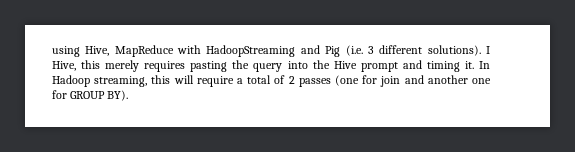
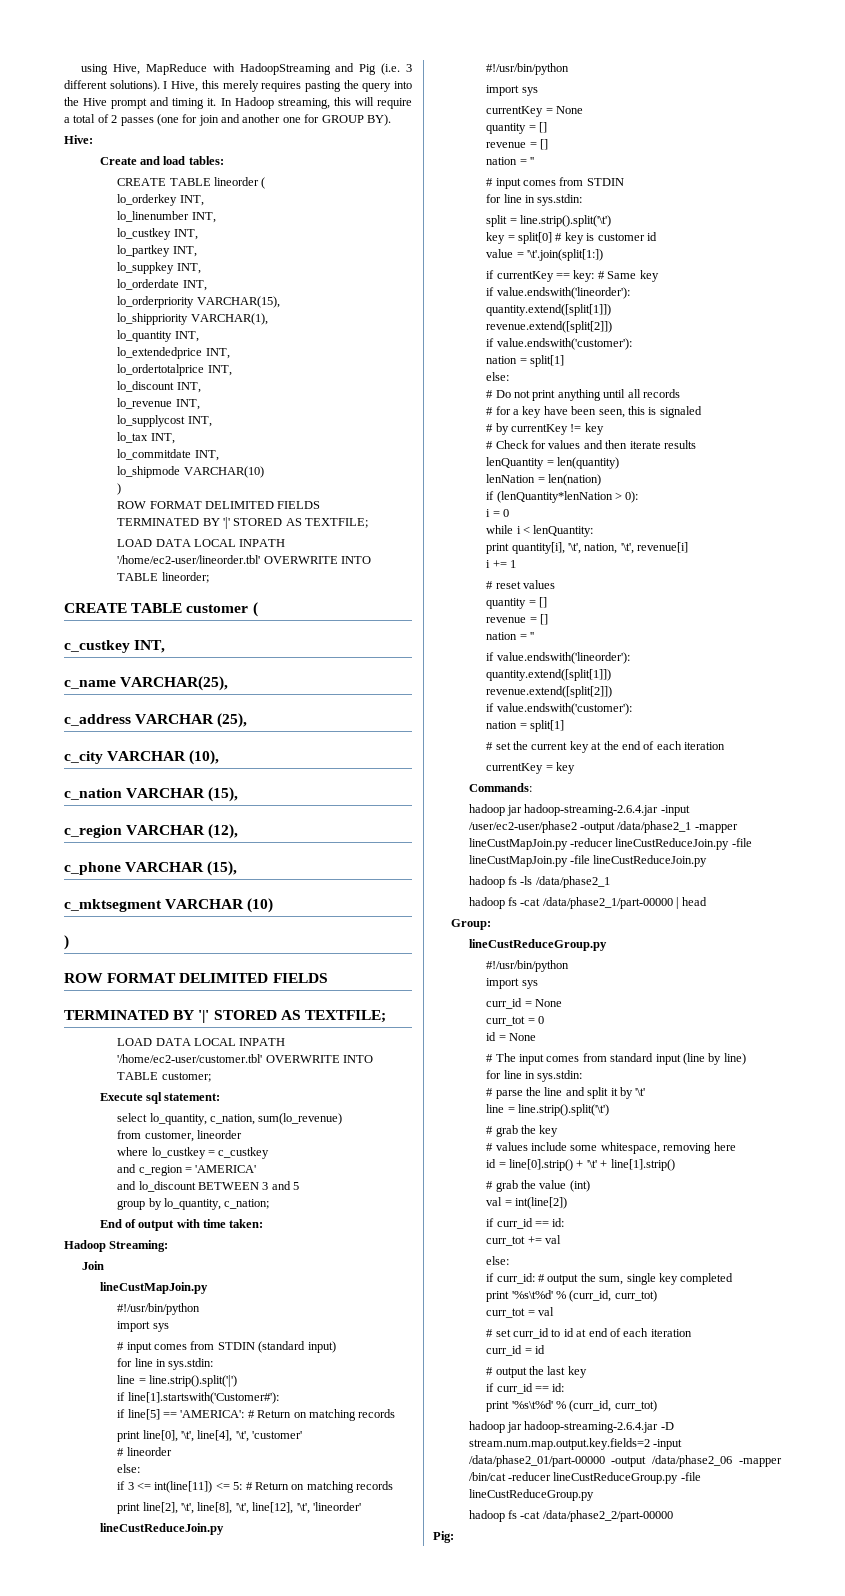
+ Hive:
+ Create and load tables:
+ CREATE TABLE lineorder (
+ lo_orderkey INT,
+ lo_linenumber INT,
+ lo_custkey INT,
+ lo_partkey INT,
+ lo_suppkey INT,
+ lo_orderdate INT,
+ lo_orderpriority VARCHAR(15),
+ lo_shippriority VARCHAR(1),
+ lo_quantity INT,
+ lo_extendedprice INT,
+ lo_ordertotalprice INT,
+ lo_discount INT,
+ lo_revenue INT,
+ lo_supplycost INT,
+ lo_tax INT,
+ lo_commitdate INT,
+ lo_shipmode VARCHAR(10)
+ )
+ ROW FORMAT DELIMITED FIELDS
+ TERMINATED BY '|' STORED AS TEXTFILE;
+ LOAD DATA LOCAL INPATH '/home/ec2-user/lineorder.tbl' OVERWRITE INTO TABLE lineorder;
+ CREATE TABLE customer (
+ c_custkey INT,
+ c_name VARCHAR(25),
+ c_address VARCHAR (25),
+ c_city VARCHAR (10),
+ c_nation VARCHAR (15),
+ c_region VARCHAR (12),
+ c_phone VARCHAR (15),
+ c_mktsegment VARCHAR (10)
+ )
+ ROW FORMAT DELIMITED FIELDS
+ TERMINATED BY '|' STORED AS TEXTFILE;
+ LOAD DATA LOCAL INPATH '/home/ec2-user/customer.tbl' OVERWRITE INTO TABLE customer;
+ Execute sql statement:
+ select lo_quantity, c_nation, sum(lo_revenue)
+ from customer, lineorder
+ where lo_custkey = c_custkey
+ and c_region = 'AMERICA'
+ and lo_discount BETWEEN 3 and 5
+ group by lo_quantity, c_nation;
+ End of output with time taken:
+ Hadoop Streaming:
+ Join
+ lineCustMapJoin.py
+ #!/usr/bin/python
+ import sys
+ # input comes from STDIN (standard input)
+ for line in sys.stdin:
+ line = line.strip().split('|')
+ if line[1].startswith('Customer#'):
+ if line[5] == 'AMERICA': # Return on matching records
+ print line[0], '\t', line[4], '\t', 'customer'
+ # lineorder
+ else:
+ if 3 <= int(line[11]) <= 5: # Return on matching records
+ print line[2], '\t', line[8], '\t', line[12], '\t', 'lineorder'
+ lineCustReduceJoin.py
+ #!/usr/bin/python
+ import sys
+ currentKey = None
+ quantity = []
+ revenue = []
+ nation = ''
+ # input comes from STDIN
+ for line in sys.stdin:
+ split = line.strip().split('\t')
+ key = split[0] # key is customer id
+ value = '\t'.join(split[1:])
+ if currentKey == key: # Same key
+ if value.endswith('lineorder'):
+ quantity.extend([split[1]])
+ revenue.extend([split[2]])
+ if value.endswith('customer'):
+ nation = split[1]
+ else:
+ # Do not print anything until all records
+ # for a key have been seen, this is signaled
+ # by currentKey != key
+ # Check for values and then iterate results
+ lenQuantity = len(quantity)
+ lenNation = len(nation)
+ if (lenQuantity*lenNation > 0):
+ i = 0
+ while i < lenQuantity:
+ print quantity[i], '\t', nation, '\t', revenue[i]
+ i += 1
+ # reset values
+ quantity = []
+ revenue = []
+ nation = ''
+ if value.endswith('lineorder'):
+ quantity.extend([split[1]])
+ revenue.extend([split[2]])
+ if value.endswith('customer'):
+ nation = split[1]
+ # set the current key at the end of each iteration
+ currentKey = key
+ Commands:
+ hadoop jar hadoop-streaming-2.6.4.jar -input /user/ec2-user/phase2 -output /data/phase2_1 -mapper lineCustMapJoin.py -reducer lineCustReduceJoin.py -file lineCustMapJoin.py -file lineCustReduceJoin.py
+ hadoop fs -ls /data/phase2_1
+ hadoop fs -cat /data/phase2_1/part-00000 | head
+ Group:
+ lineCustReduceGroup.py
+ #!/usr/bin/python
+ import sys
+ curr_id = None
+ curr_tot = 0
+ id = None
+ # The input comes from standard input (line by line)
+ for line in sys.stdin:
+ # parse the line and split it by '\t'
+ line = line.strip().split('\t')
+ # grab the key
+ # values include some whitespace, removing here
+ id = line[0].strip() + '\t' + line[1].strip()
+ # grab the value (int)
+ val = int(line[2])
+ if curr_id == id:
+ curr_tot += val
+ else:
+ if curr_id: # output the sum, single key completed
+ print '%s\t%d' % (curr_id, curr_tot)
+ curr_tot = val
+ # set curr_id to id at end of each iteration
+ curr_id = id
+ # output the last key
+ if curr_id == id:
+ print '%s\t%d' % (curr_id, curr_tot)
+ hadoop jar hadoop-streaming-2.6.4.jar -D stream.num.map.output.key.fields=2 -input /data/phase2_01/part-00000 -output /data/phase2_06 -mapper /bin/cat -reducer lineCustReduceGroup.py -file lineCustReduceGroup.py
+ hadoop fs -cat /data/phase2_2/part-00000
+ Pig:

